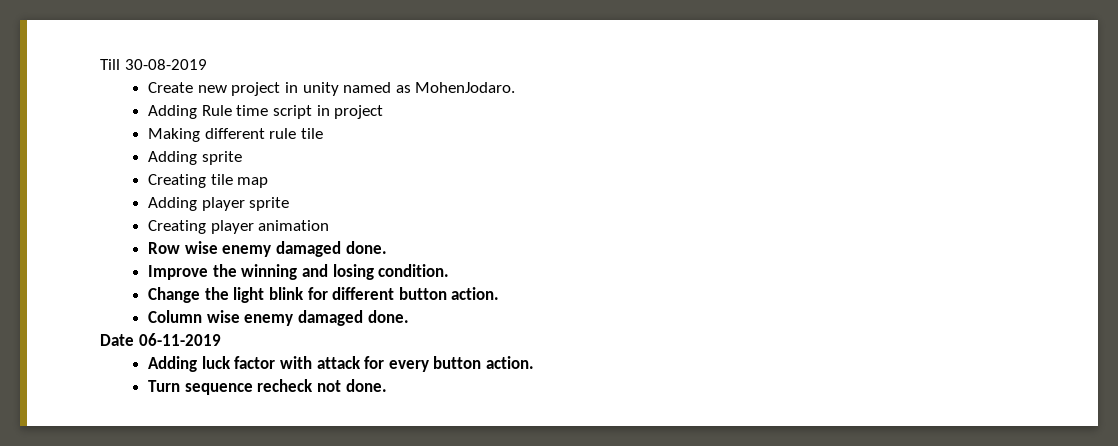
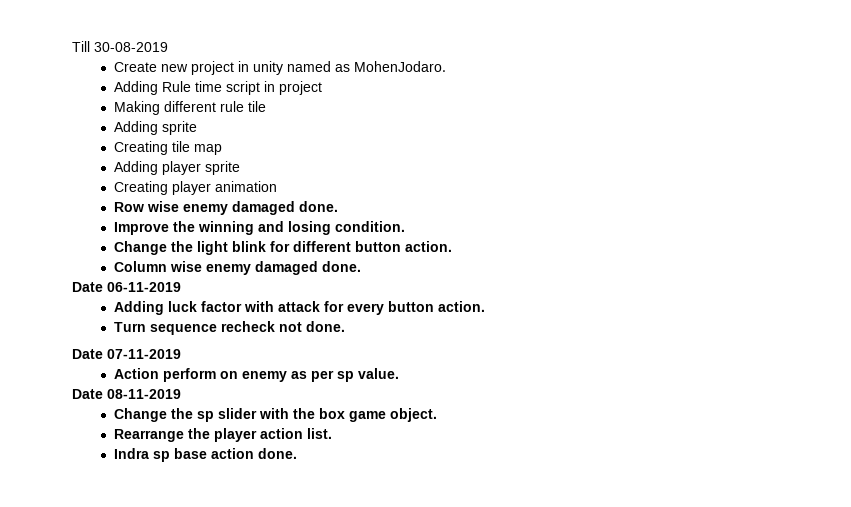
+ Date 07-11-2019
+ Action perform on enemy as per sp value.
+ Date 08-11-2019
+ Change the sp slider with the box game object.
+ Rearrange the player action list.
+ Indra sp base action done.

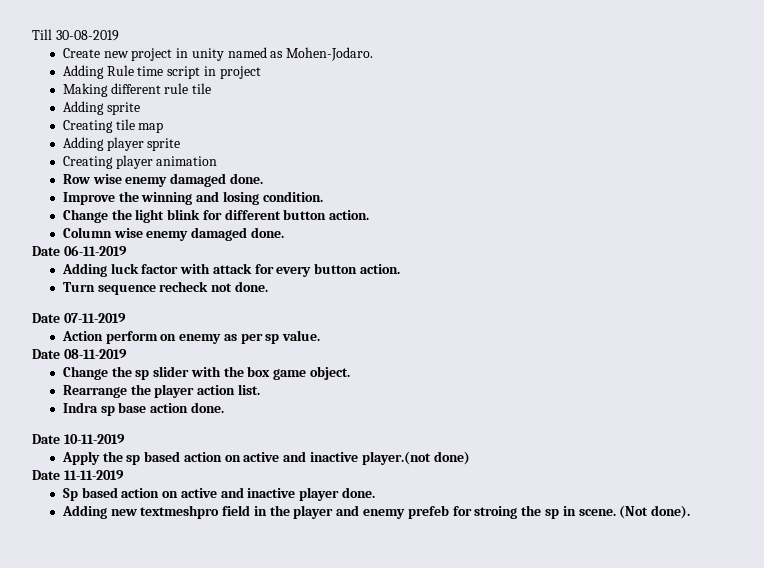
- Create new project in unity named as MohenJodaro.
+ Create new project in unity named as Mohen-Jodaro.
+ Date 10-11-2019
+ Apply the sp based action on active and inactive player.(not done)
+ Date 11-11-2019
+ Sp based action on active and inactive player done.
+ Adding new textmeshpro field in the player and enemy prefeb for stroing the sp in scene. (Not done).

